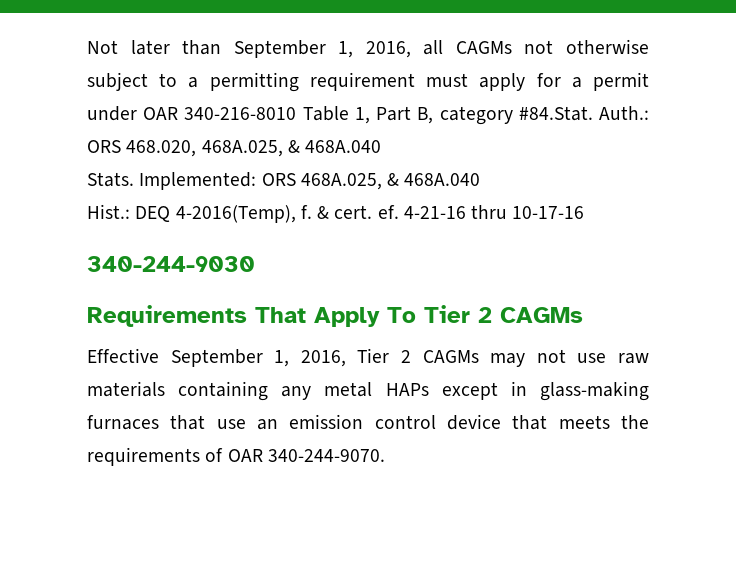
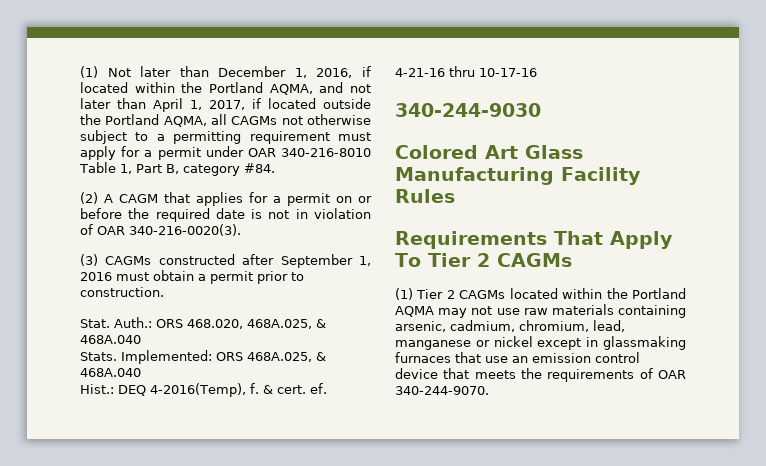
- Not later than September 1, 2016, all CAGMs not otherwise subject to a permitting requirement must apply for a permit under OAR 340-216-8010 Table 1, Part B, category #84.Stat. Auth.: ORS 468.020, 468A.025, & 468A.040
+ (1) Not later than December 1, 2016, if located within the Portland AQMA, and not later than April 1, 2017, if located outside the Portland AQMA, all CAGMs not otherwise subject to a permitting requirement must apply for a permit under OAR 340-216-8010 Table 1, Part B, category #84.
+ (2) A CAGM that applies for a permit on or before the required date is not in violation of OAR 340-216-0020(3).
+ (3) CAGMs constructed after September 1, 2016 must obtain a permit prior to construction.
+ Stat. Auth.: ORS 468.020, 468A.025, & 468A.040
+ Colored Art Glass Manufacturing Facility Rules
- Effective September 1, 2016, Tier 2 CAGMs may not use raw materials containing any metal HAPs except in glass-making furnaces that use an emission control device that meets the requirements of OAR 340-244-9070.
+ (1) Tier 2 CAGMs located within the Portland AQMA may not use raw materials containing arsenic, cadmium, chromium, lead, manganese or nickel except in glassmaking furnaces that use an emission control device that meets the requirements of OAR 340-244-9070.

